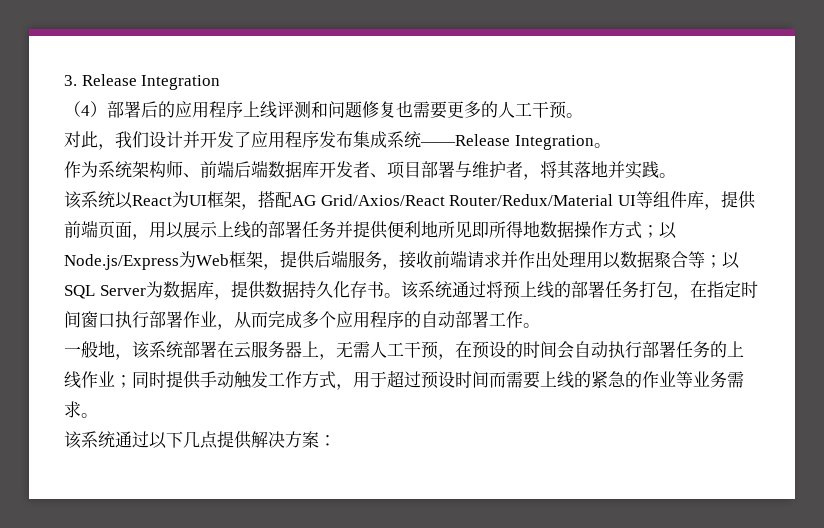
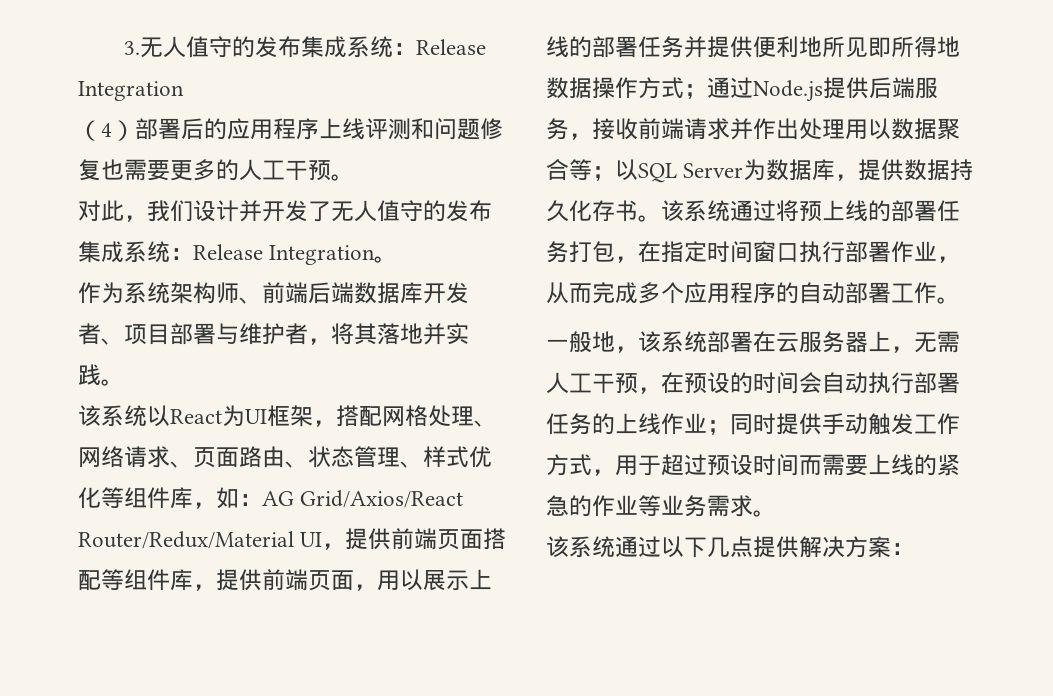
- 3. Release Integration
+ 3.无人值守的发布集成系统：Release Integration
- 对此，我们设计并开发了应用程序发布集成系统——Release Integration。
+ 对此，我们设计并开发了无人值守的发布集成系统：Release Integration。
- 该系统以React为UI框架，搭配AG Grid/Axios/React Router/Redux/Material UI等组件库，提供前端页面，用以展示上线的部署任务并提供便利地所见即所得地数据操作方式；以Node.js/Express为Web框架，提供后端服务，接收前端请求并作出处理用以数据聚合等；以SQL Server为数据库，提供数据持久化存书。
+ 该系统以React为UI框架，搭配网格处理、网络请求、页面路由、状态管理、样式优化等组件库，如：AG Grid/Axios/React Router/Redux/Material UI，提供前端页面搭配等组件库，提供前端页面，用以展示上线的部署任务并提供便利地所见即所得地数据操作方式；通过Node.js提供后端服务，接收前端请求并作出处理用以数据聚合等；以SQL Server为数据库，提供数据持久化存书。

